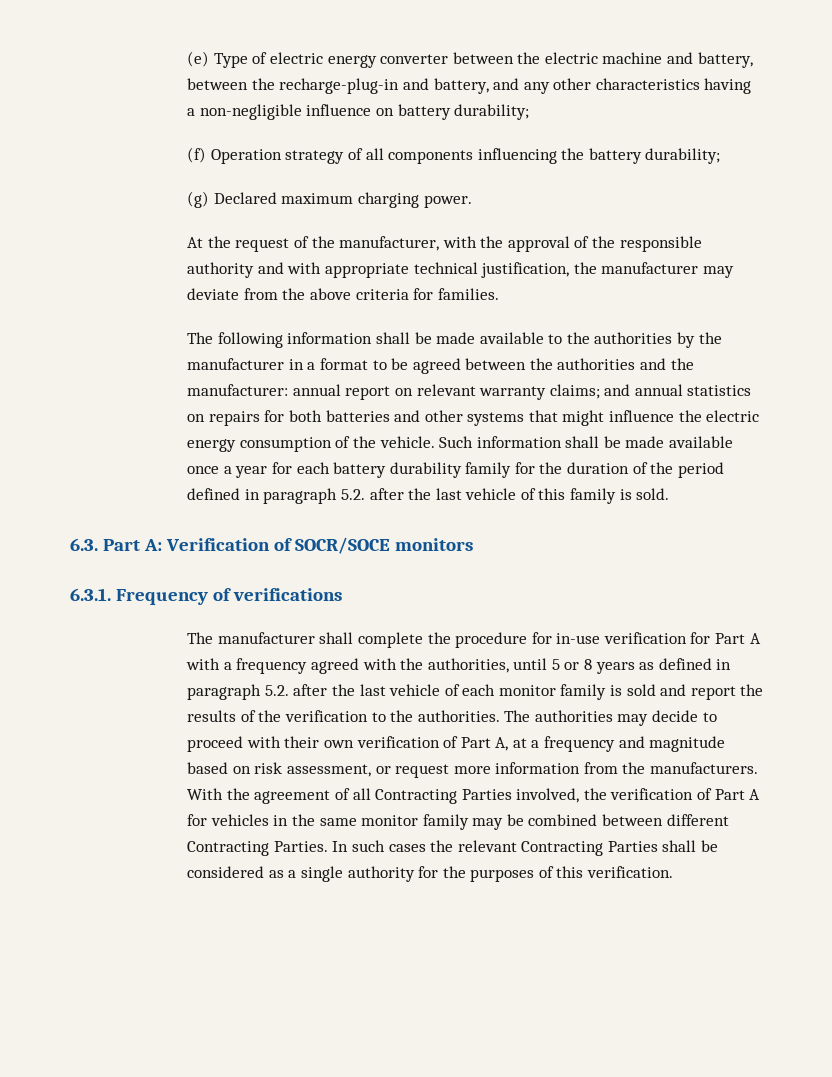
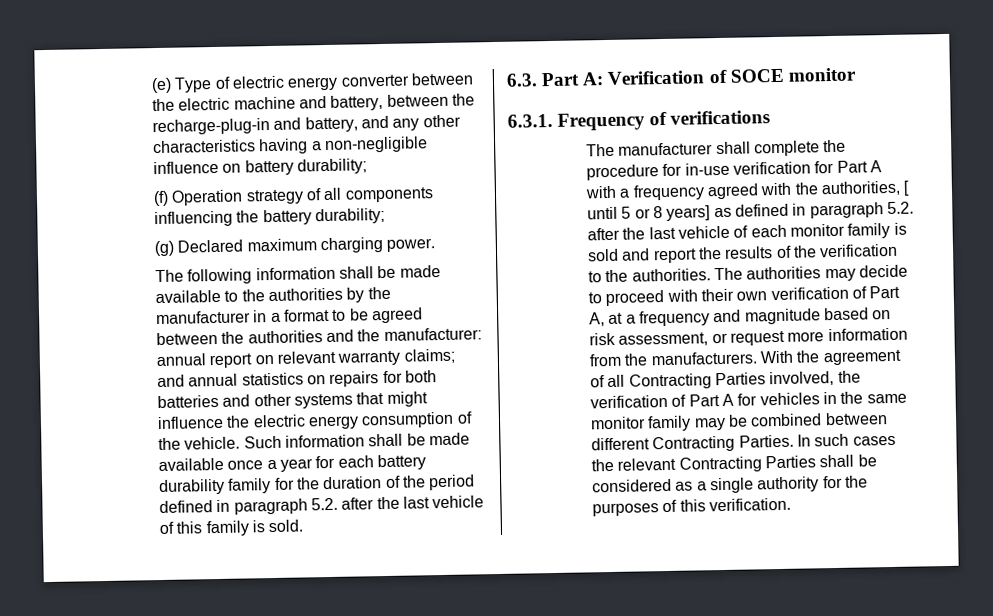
- At the request of the manufacturer, with the approval of the responsible authority and with appropriate technical justification, the manufacturer may deviate from the above criteria for families.
- 6.3. Part A: Verification of SOCR/SOCE monitors
+ 6.3. Part A: Verification of SOCE monitor
- The manufacturer shall complete the procedure for in-use verification for Part A with a frequency agreed with the authorities, until 5 or 8 years as defined in paragraph 5.2. after the last vehicle of each monitor family is sold and report the results of the verification to the authorities.
+ The manufacturer shall complete the procedure for in-use verification for Part A with a frequency agreed with the authorities, [ until 5 or 8 years] as defined in paragraph 5.2. after the last vehicle of each monitor family is sold and report the results of the verification to the authorities.

